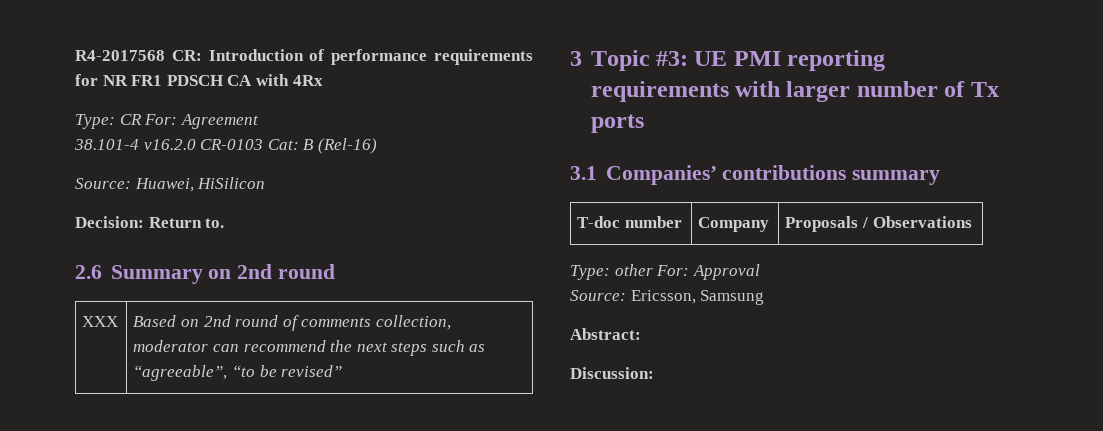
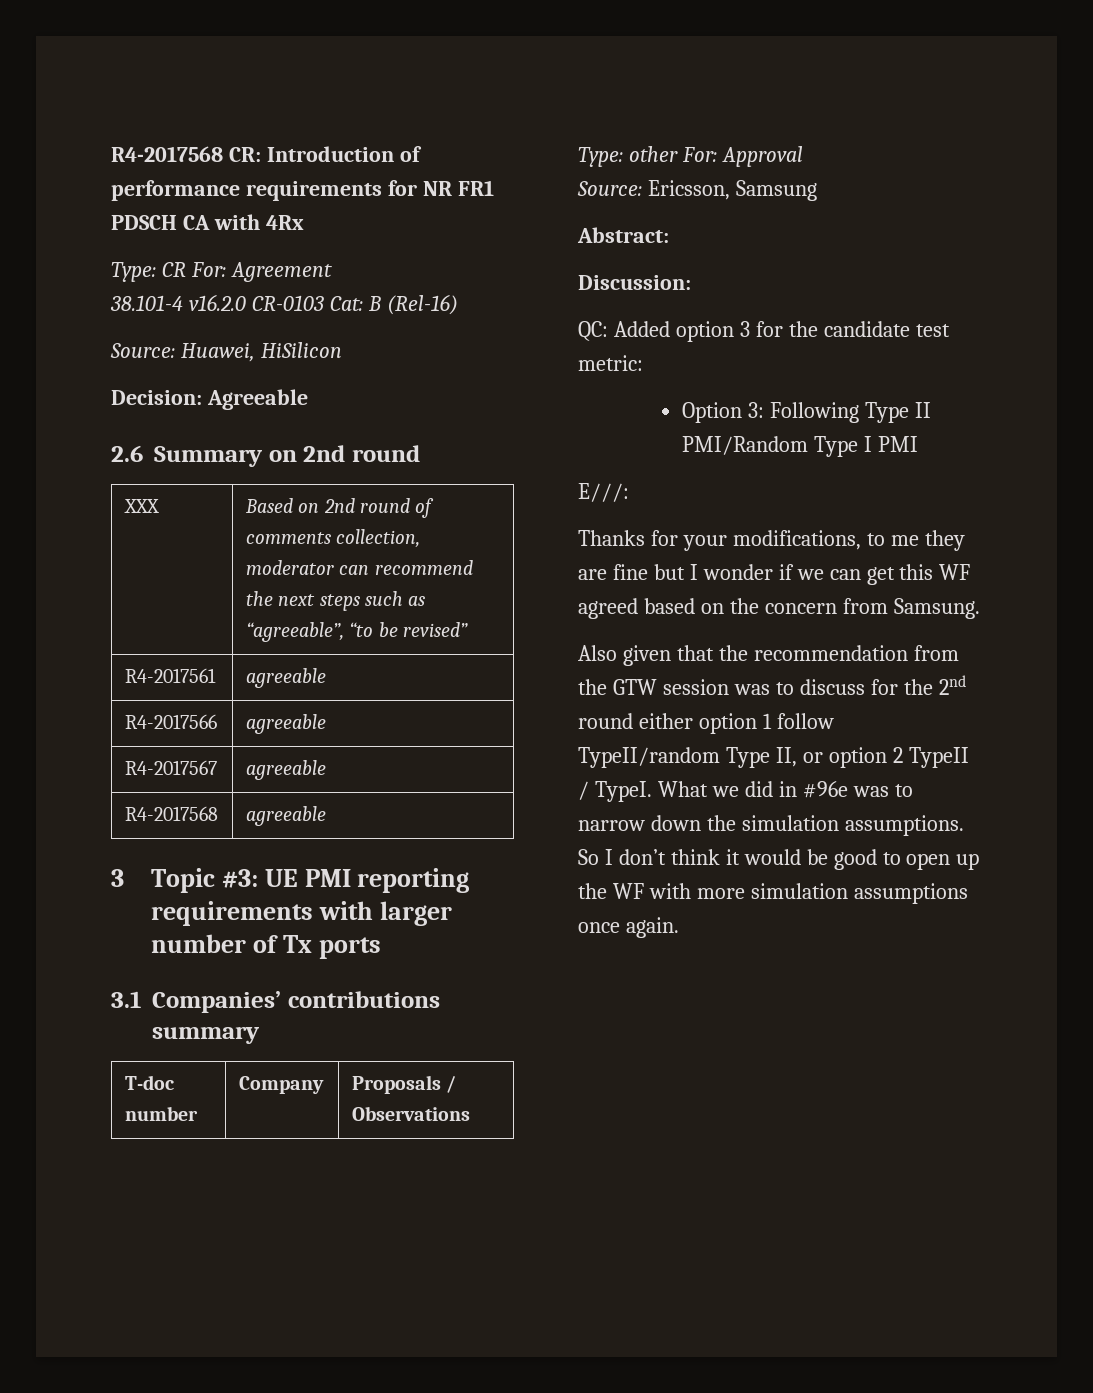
- Decision: Return to.
+ Decision: Agreeable
+ R4-2017561 | agreeable
+ R4-2017566 | agreeable
+ R4-2017567 | agreeable
+ R4-2017568 | agreeable
+ QC: Added option 3 for the candidate test metric:
+ Option 3: Following Type II PMI/Random Type I PMI
+ E///:
+ Thanks for your modifications, to me they are fine but I wonder if we can get this WF agreed based on the concern from Samsung.
+ Also given that the recommendation from the GTW session was to discuss for the 2nd round either option 1 follow TypeII/random Type II, or option 2 TypeII / TypeI. What we did in #96e was to narrow down the simulation assumptions. So I don’t think it would be good to open up the WF with more simulation assumptions once again.

